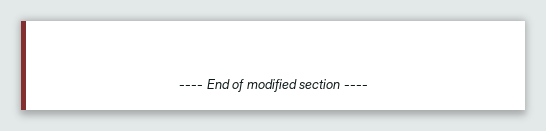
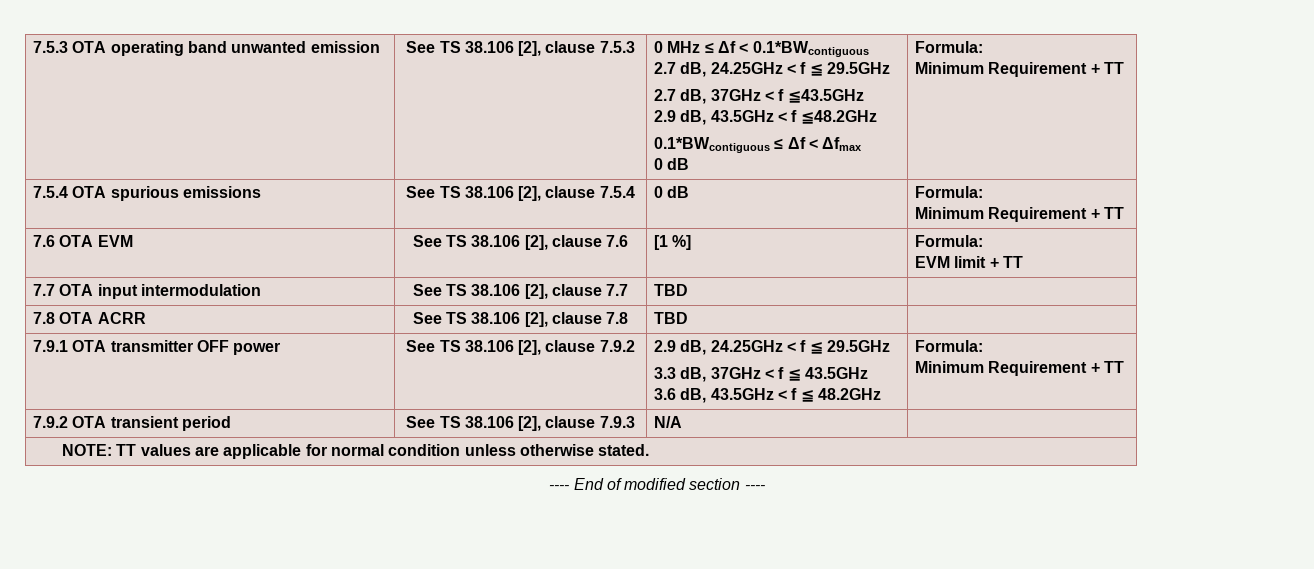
+ 7.5.3 OTA operating band unwanted emission | See TS 38.106 [2], clause 7.5.3 | 0 MHz ≤ Δf < 0.1*BWcontiguous
+ 2.7 dB, 24.25GHz < f ≦ 29.5GHz
+ 2.7 dB, 37GHz < f ≦43.5GHz
+ 2.9 dB, 43.5GHz < f ≦48.2GHz
+ 0.1*BWcontiguous ≤ Δf < Δfmax
+ 0 dB | Formula:
+ Minimum Requirement + TT
+ 7.5.4 OTA spurious emissions | See TS 38.106 [2], clause 7.5.4 | 0 dB | Formula:
+ Minimum Requirement + TT
+ 7.6 OTA EVM | See TS 38.106 [2], clause 7.6 | [1 %] | Formula:
+ EVM limit + TT
+ 7.7 OTA input intermodulation | See TS 38.106 [2], clause 7.7 | TBD |
+ 7.8 OTA ACRR | See TS 38.106 [2], clause 7.8 | TBD |
+ 7.9.1 OTA transmitter OFF power | See TS 38.106 [2], clause 7.9.2 | 2.9 dB, 24.25GHz < f ≦ 29.5GHz
+ 3.3 dB, 37GHz < f ≦ 43.5GHz
+ 3.6 dB, 43.5GHz < f ≦ 48.2GHz | Formula:
+ Minimum Requirement + TT
+ 7.9.2 OTA transient period | See TS 38.106 [2], clause 7.9.3 | N/A |
+ NOTE: TT values are applicable for normal condition unless otherwise stated.

